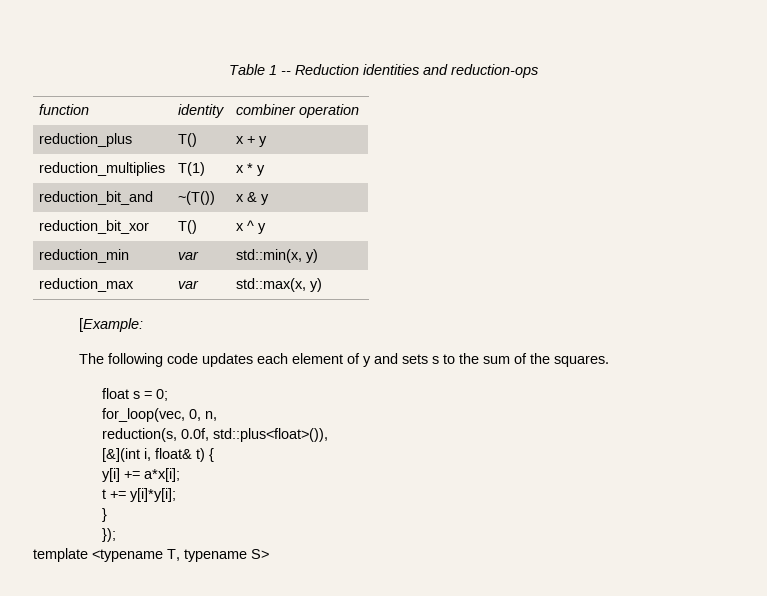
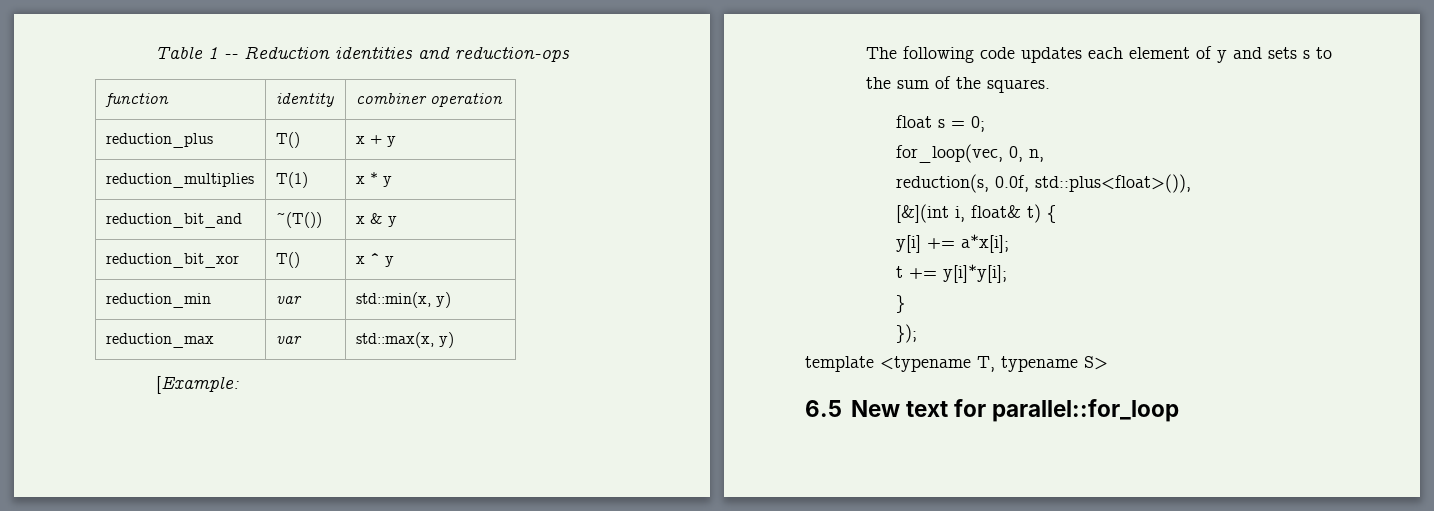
+ 6.5 New text for parallel::for_loop

